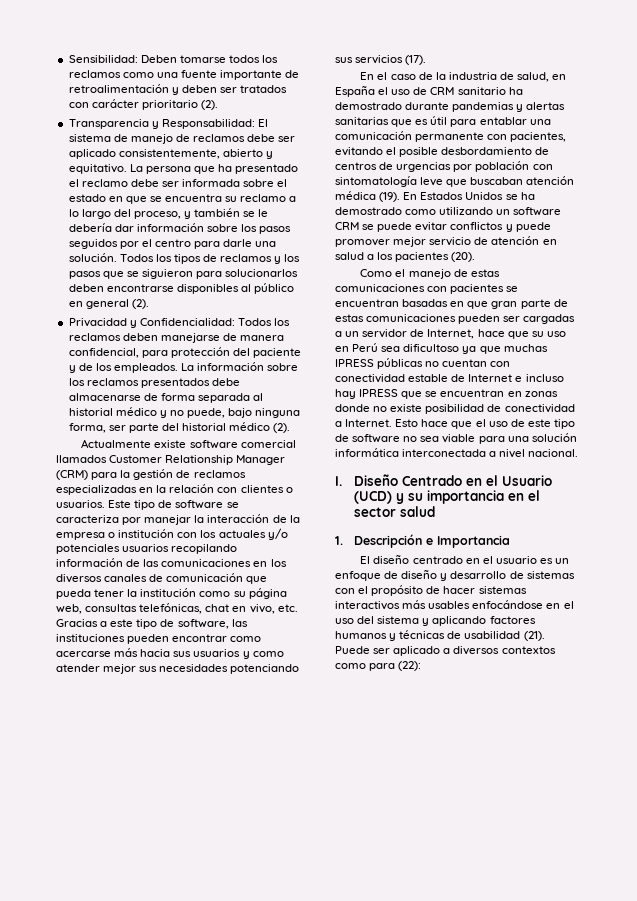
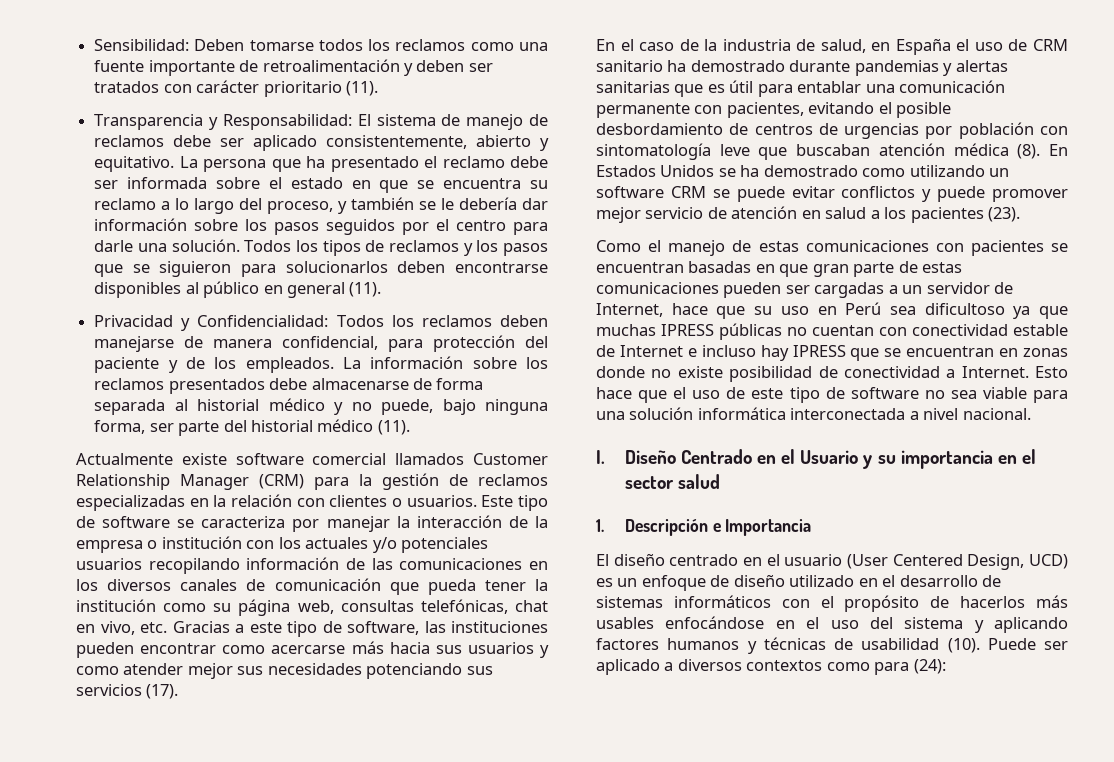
- Sensibilidad: Deben tomarse todos los reclamos como una fuente importante de retroalimentación y deben ser tratados con carácter prioritario (2).
+ Sensibilidad: Deben tomarse todos los reclamos como una fuente importante de retroalimentación y deben ser tratados con carácter prioritario (11).
- Todos los tipos de reclamos y los pasos que se siguieron para solucionarlos deben encontrarse disponibles al público en general (2).
+ Todos los tipos de reclamos y los pasos que se siguieron para solucionarlos deben encontrarse disponibles al público en general (11).
- La información sobre los reclamos presentados debe almacenarse de forma separada al historial médico y no puede, bajo ninguna forma, ser parte del historial médico (2).
+ La información sobre los reclamos presentados debe almacenarse de forma separada al historial médico y no puede, bajo ninguna forma, ser parte del historial médico (11).
- En el caso de la industria de salud, en España el uso de CRM sanitario ha demostrado durante pandemias y alertas sanitarias que es útil para entablar una comunicación permanente con pacientes, evitando el posible desbordamiento de centros de urgencias por población con sintomatología leve que buscaban atención médica (19).
+ En el caso de la industria de salud, en España el uso de CRM sanitario ha demostrado durante pandemias y alertas sanitarias que es útil para entablar una comunicación permanente con pacientes, evitando el posible desbordamiento de centros de urgencias por población con sintomatología leve que buscaban atención médica (8).
- En Estados Unidos se ha demostrado como utilizando un software CRM se puede evitar conflictos y puede promover mejor servicio de atención en salud a los pacientes (20).
+ En Estados Unidos se ha demostrado como utilizando un software CRM se puede evitar conflictos y puede promover mejor servicio de atención en salud a los pacientes (23).
- I. Diseño Centrado en el Usuario (UCD) y su importancia en el sector salud
+ I. Diseño Centrado en el Usuario y su importancia en el sector salud
- El diseño centrado en el usuario es un enfoque de diseño y desarrollo de sistemas con el propósito de hacer sistemas interactivos más usables enfocándose en el uso del sistema y aplicando factores humanos y técnicas de usabilidad (21).
+ El diseño centrado en el usuario (User Centered Design, UCD) es un enfoque de diseño utilizado en el desarrollo de sistemas informáticos con el propósito de hacerlos más usables enfocándose en el uso del sistema y aplicando factores humanos y técnicas de usabilidad (10).
- Puede ser aplicado a diversos contextos como para (22):
+ Puede ser aplicado a diversos contextos como para (24):

